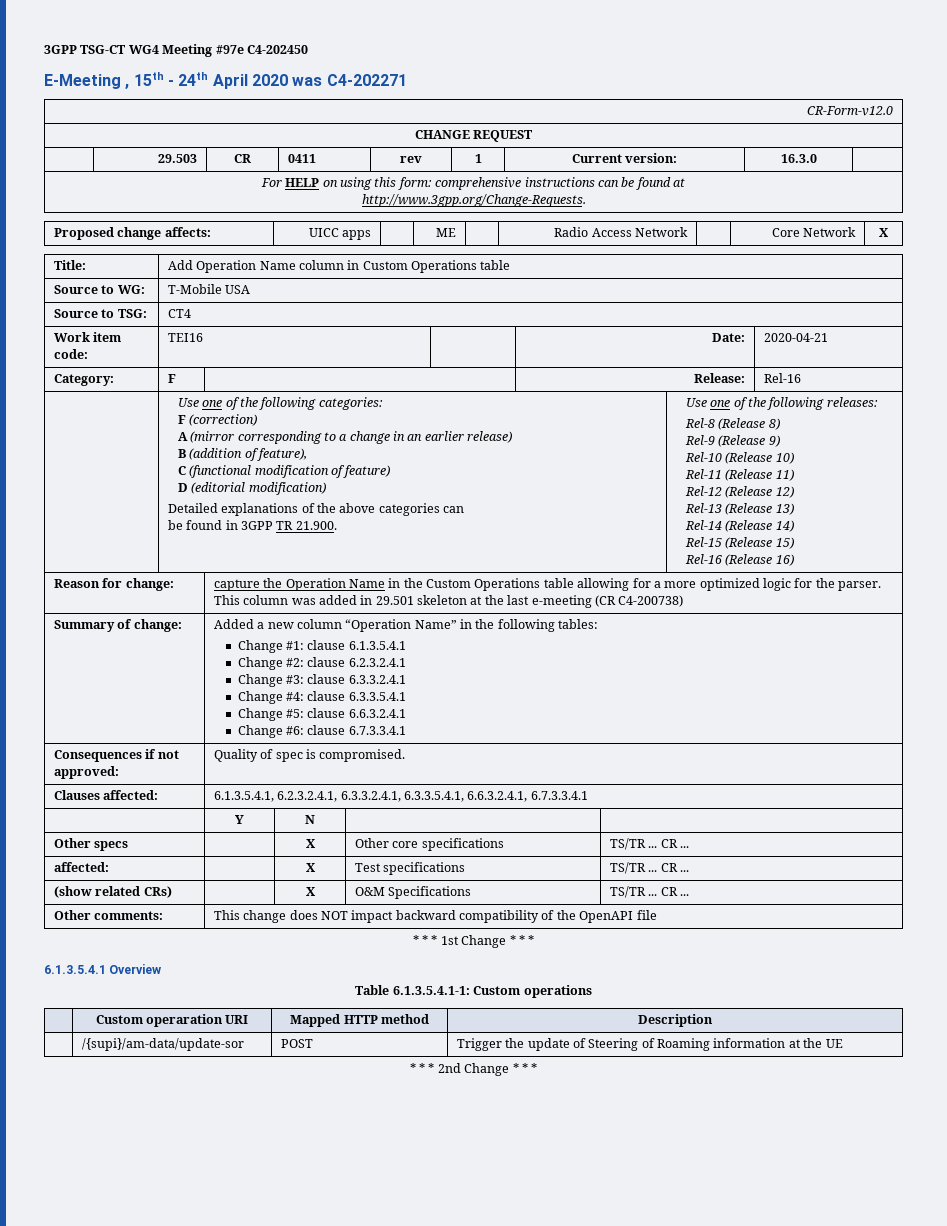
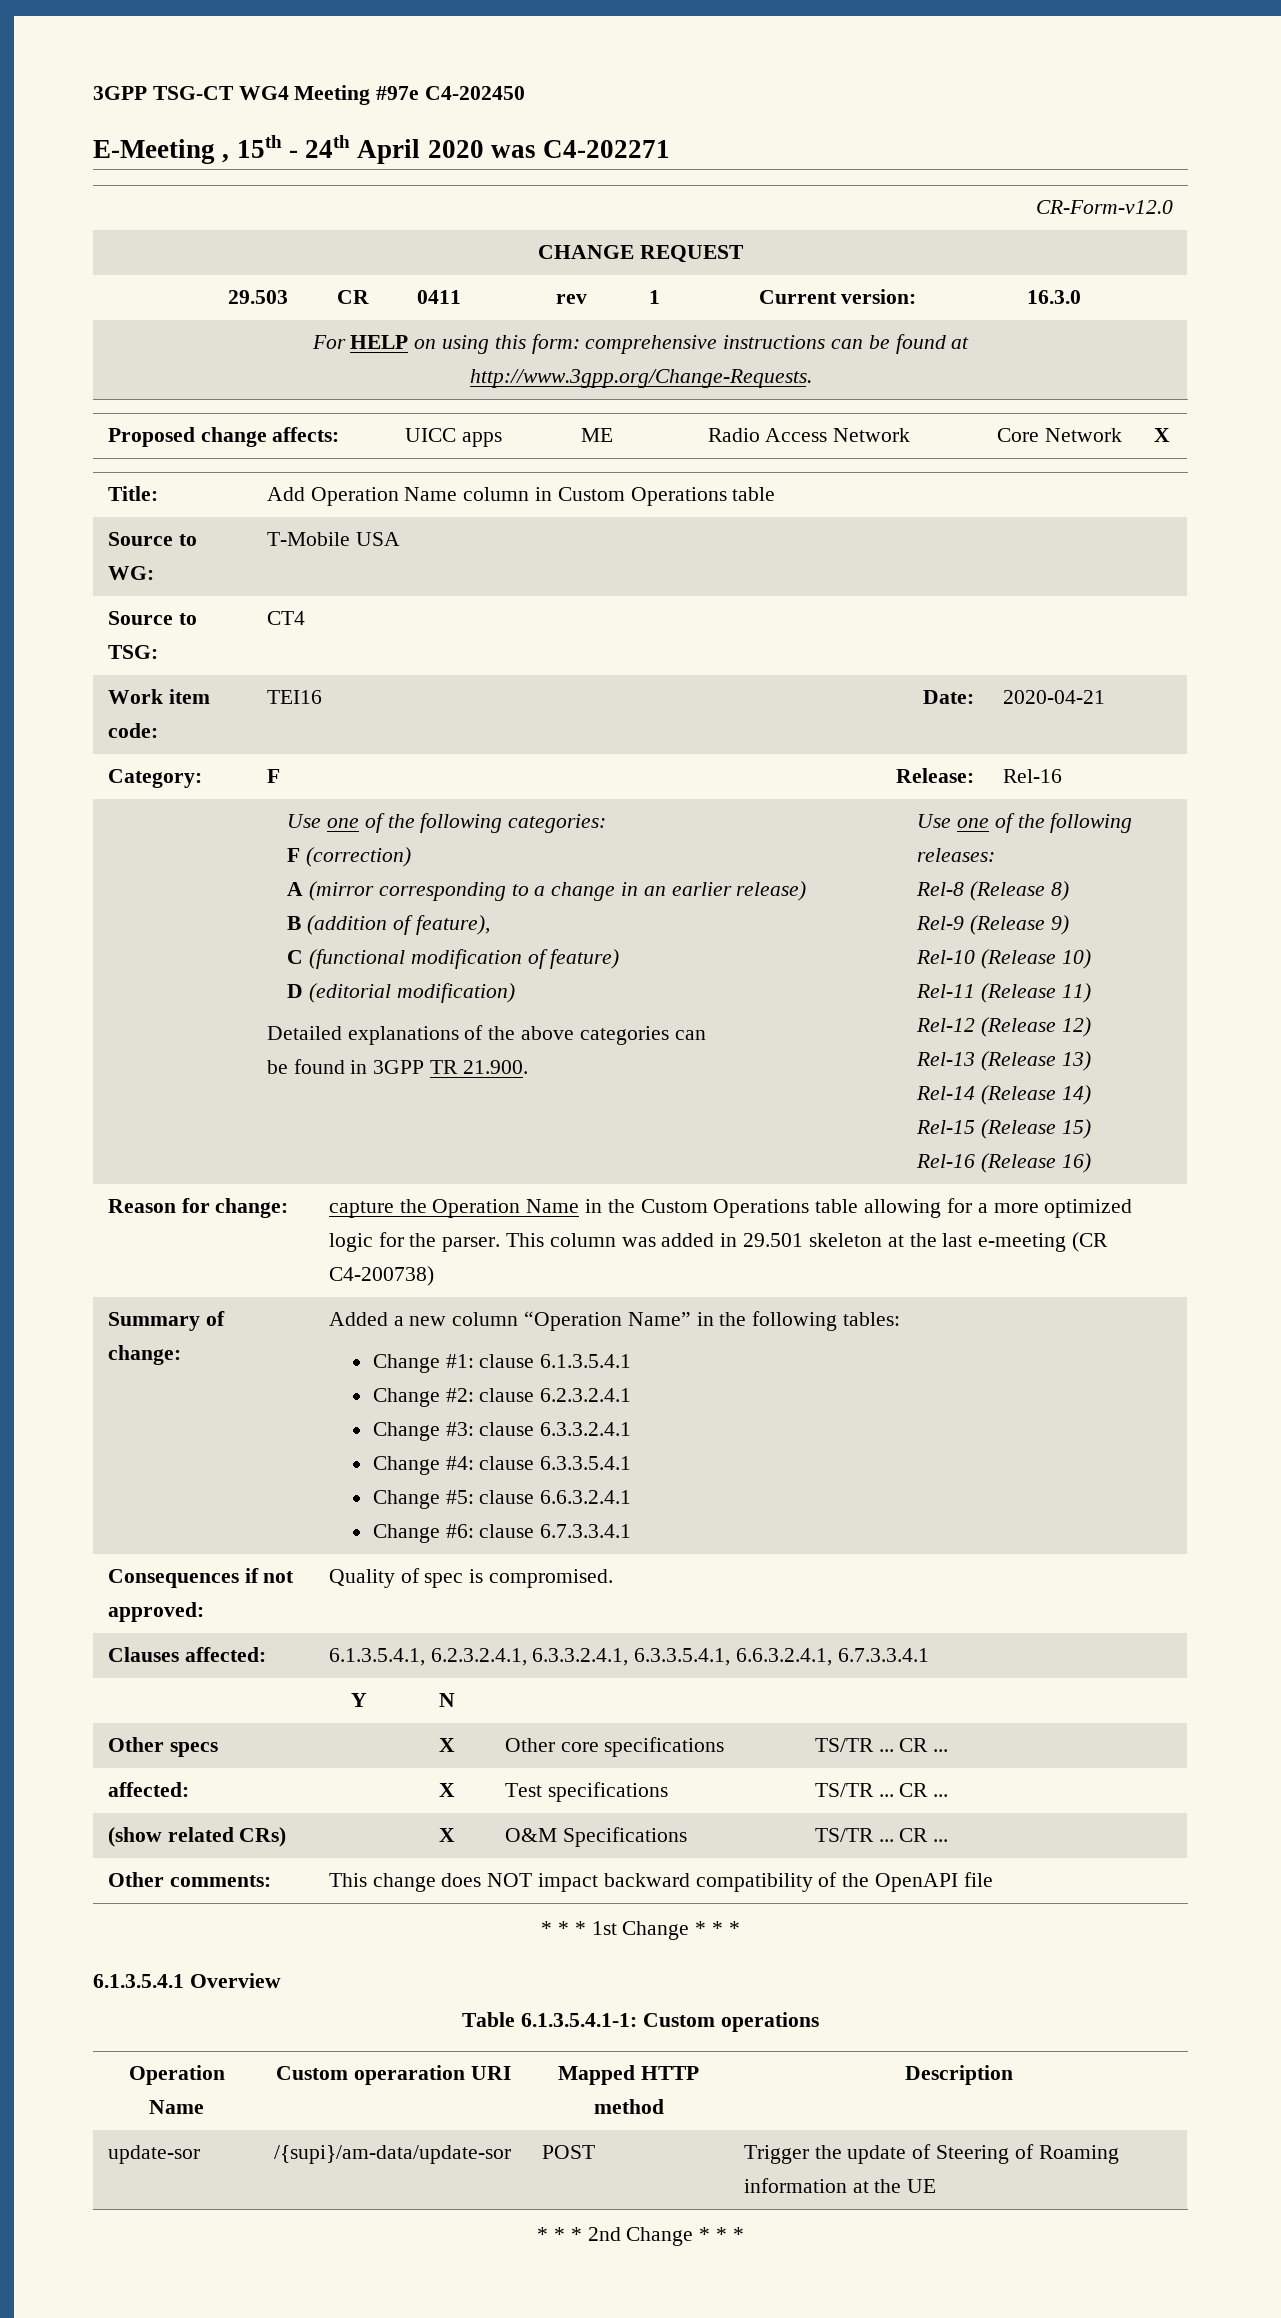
- | Custom operaration URI | Mapped HTTP method | Description
+ Operation Name | Custom operaration URI | Mapped HTTP method | Description
- | /{supi}/am-data/update-sor | POST | Trigger the update of Steering of Roaming information at the UE
+ update-sor | /{supi}/am-data/update-sor | POST | Trigger the update of Steering of Roaming information at the UE

